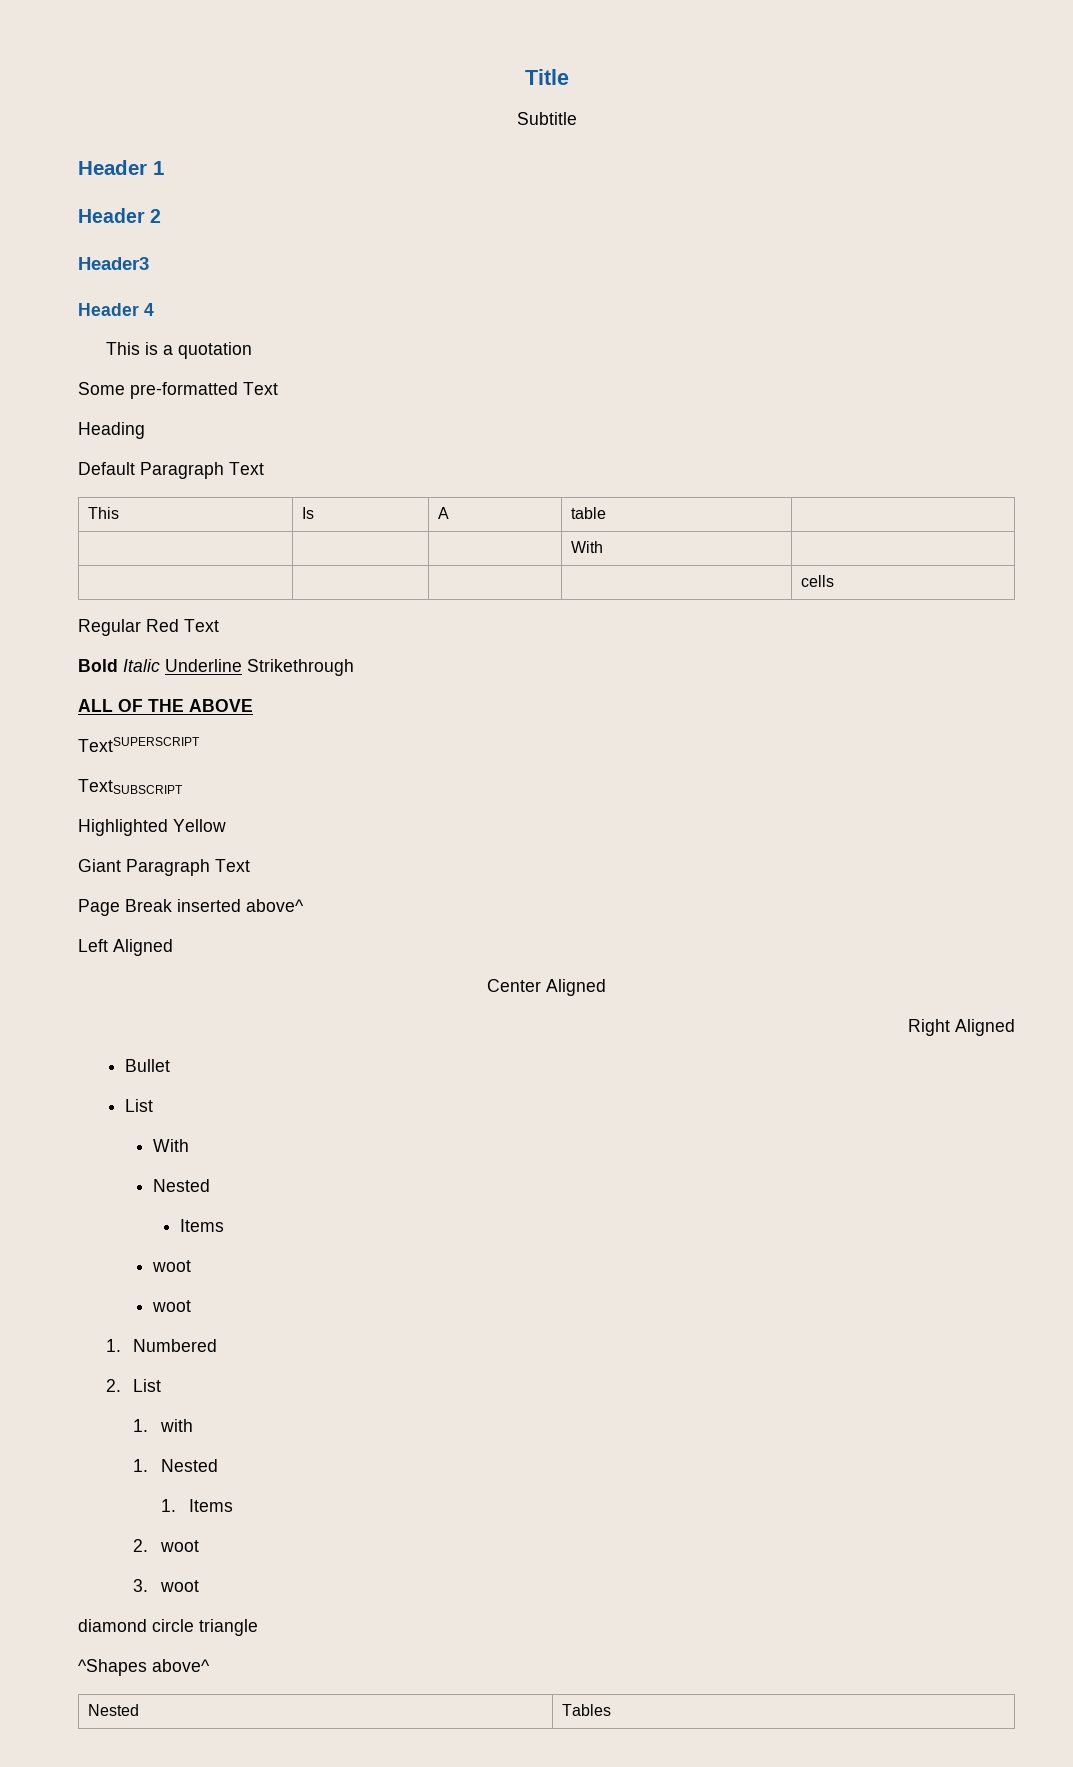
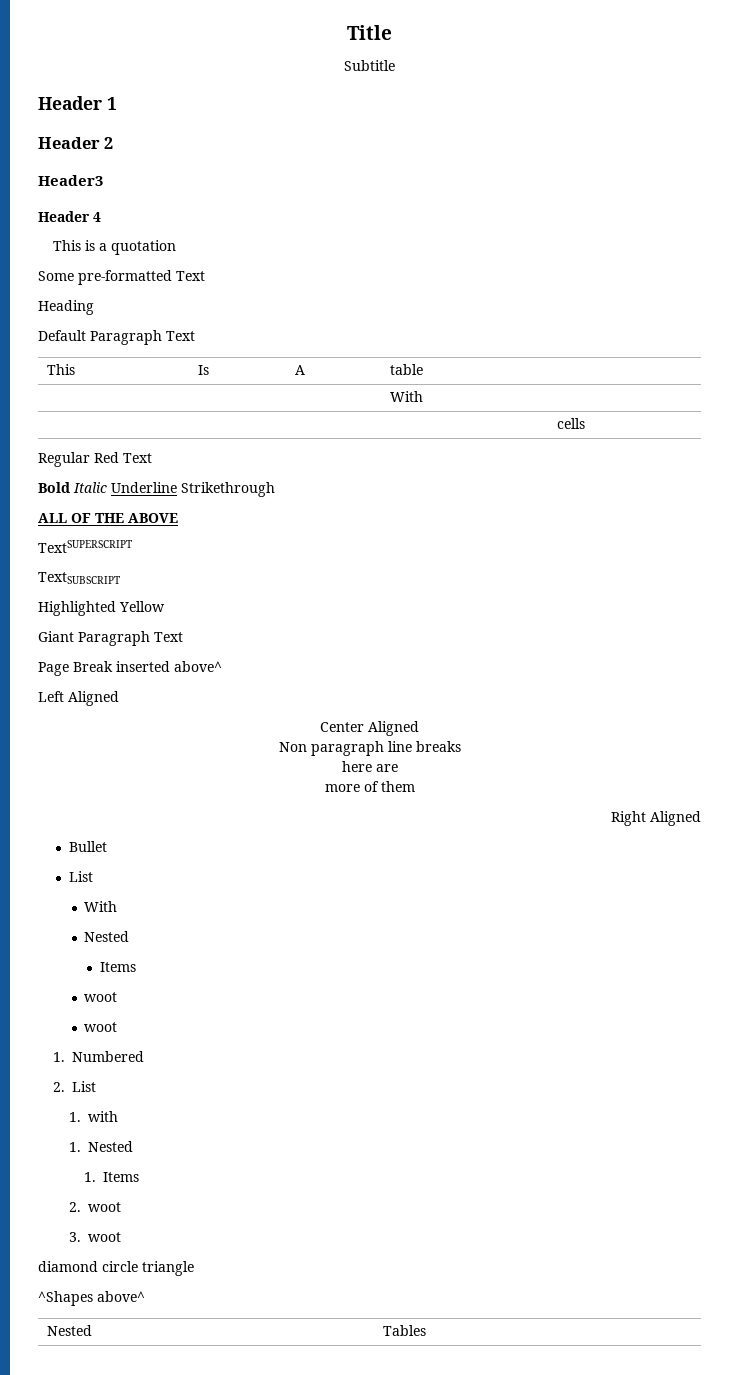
+ Non paragraph line breaks
+ here are
+ more of them

